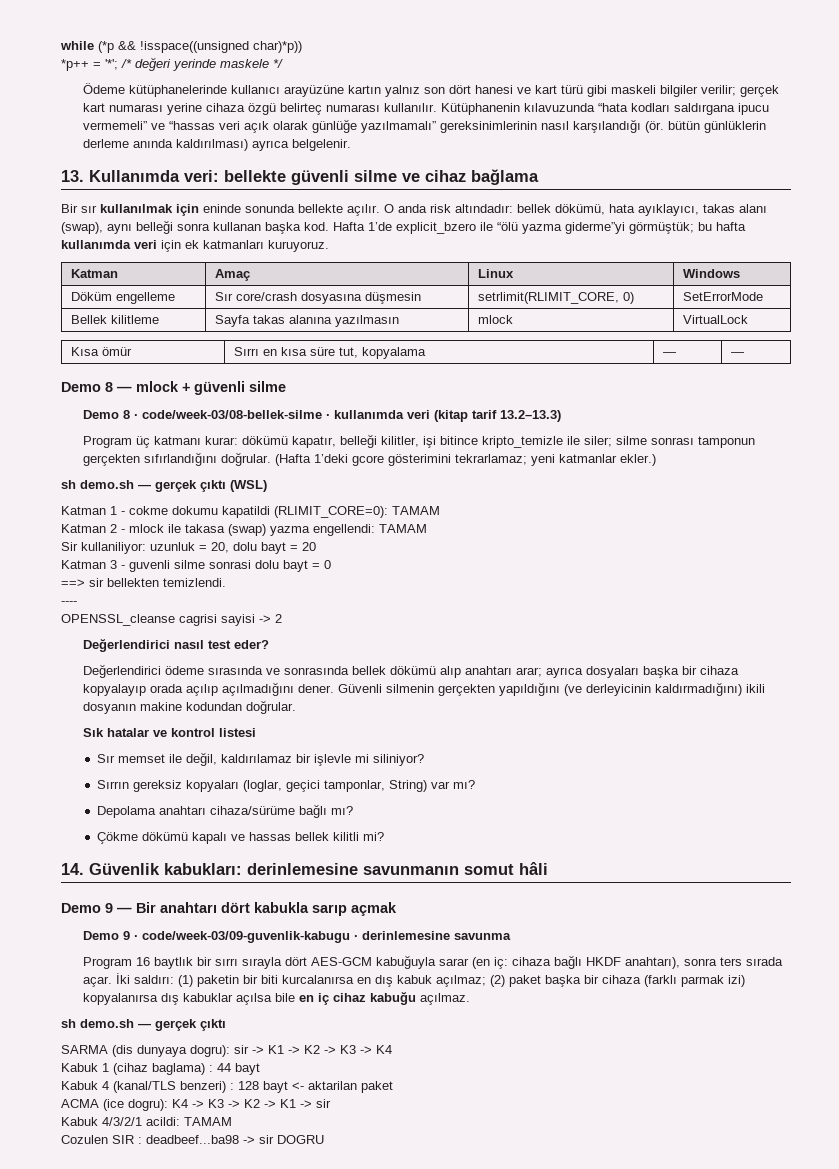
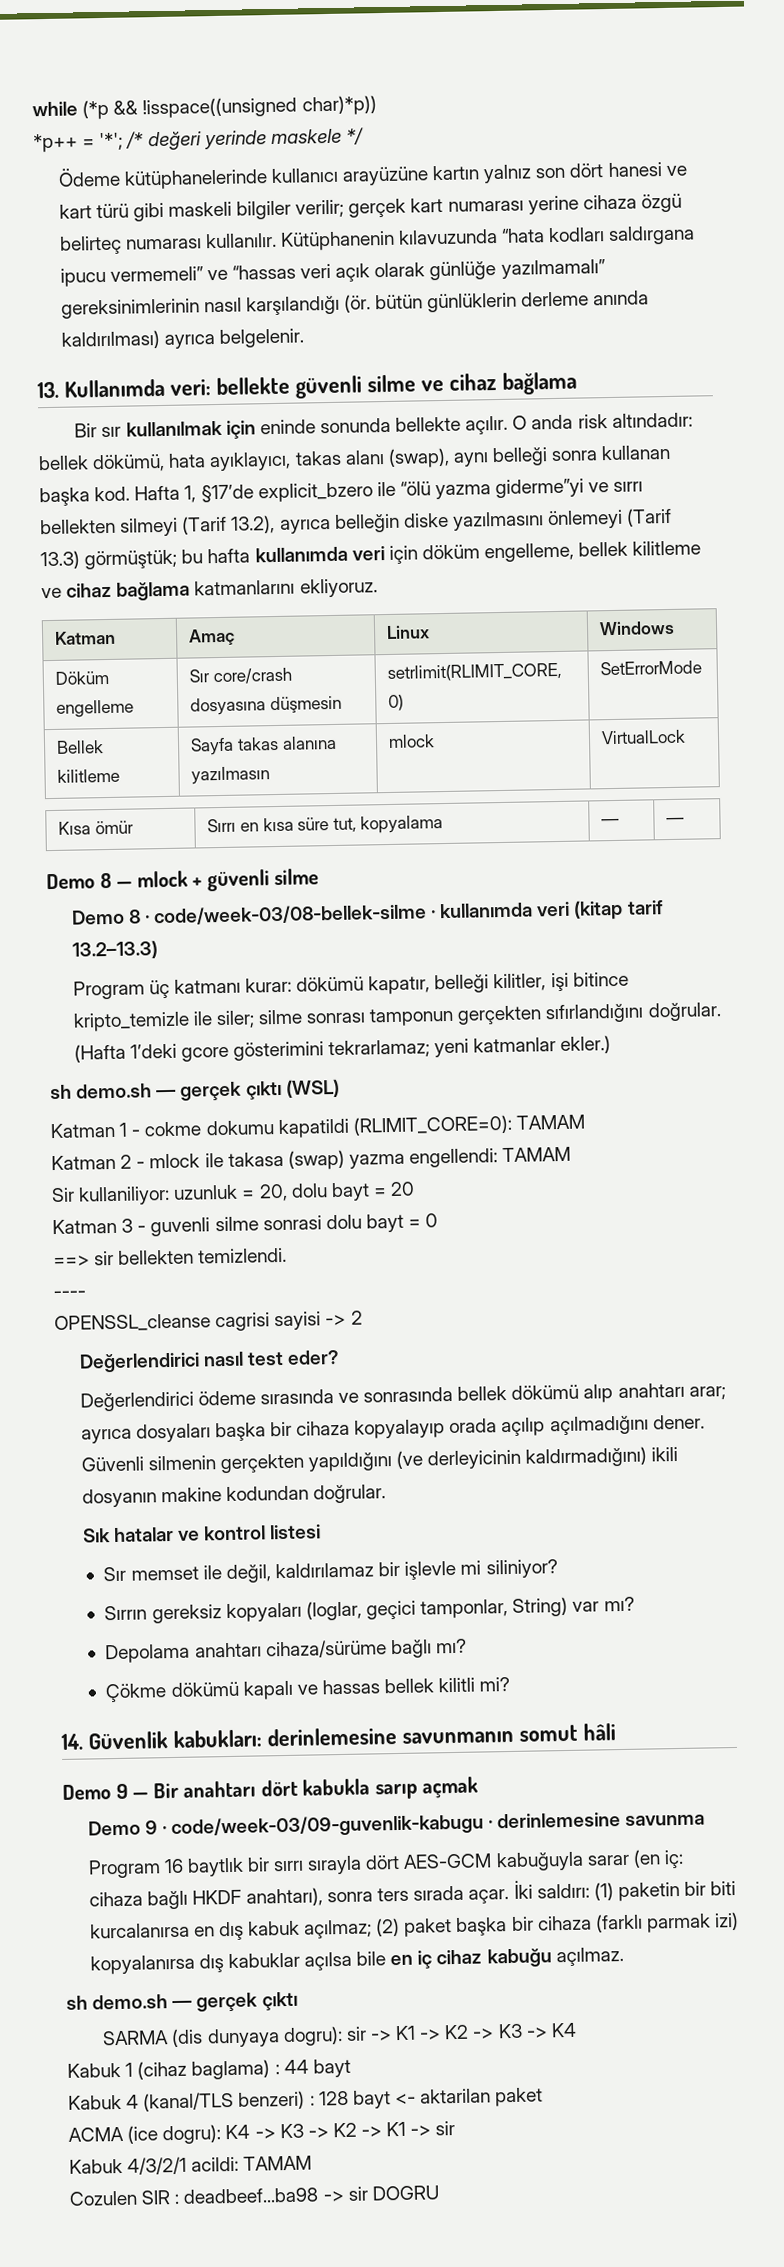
- Hafta 1’de explicit_bzero ile “ölü yazma giderme”yi görmüştük; bu hafta kullanımda veri için ek katmanları kuruyoruz.
+ Hafta 1, §17’de explicit_bzero ile “ölü yazma giderme”yi ve sırrı bellekten silmeyi (Tarif 13.2), ayrıca belleğin diske yazılmasını önlemeyi (Tarif 13.3) görmüştük; bu hafta kullanımda veri için döküm engelleme, bellek kilitleme ve cihaz bağlama katmanlarını ekliyoruz.

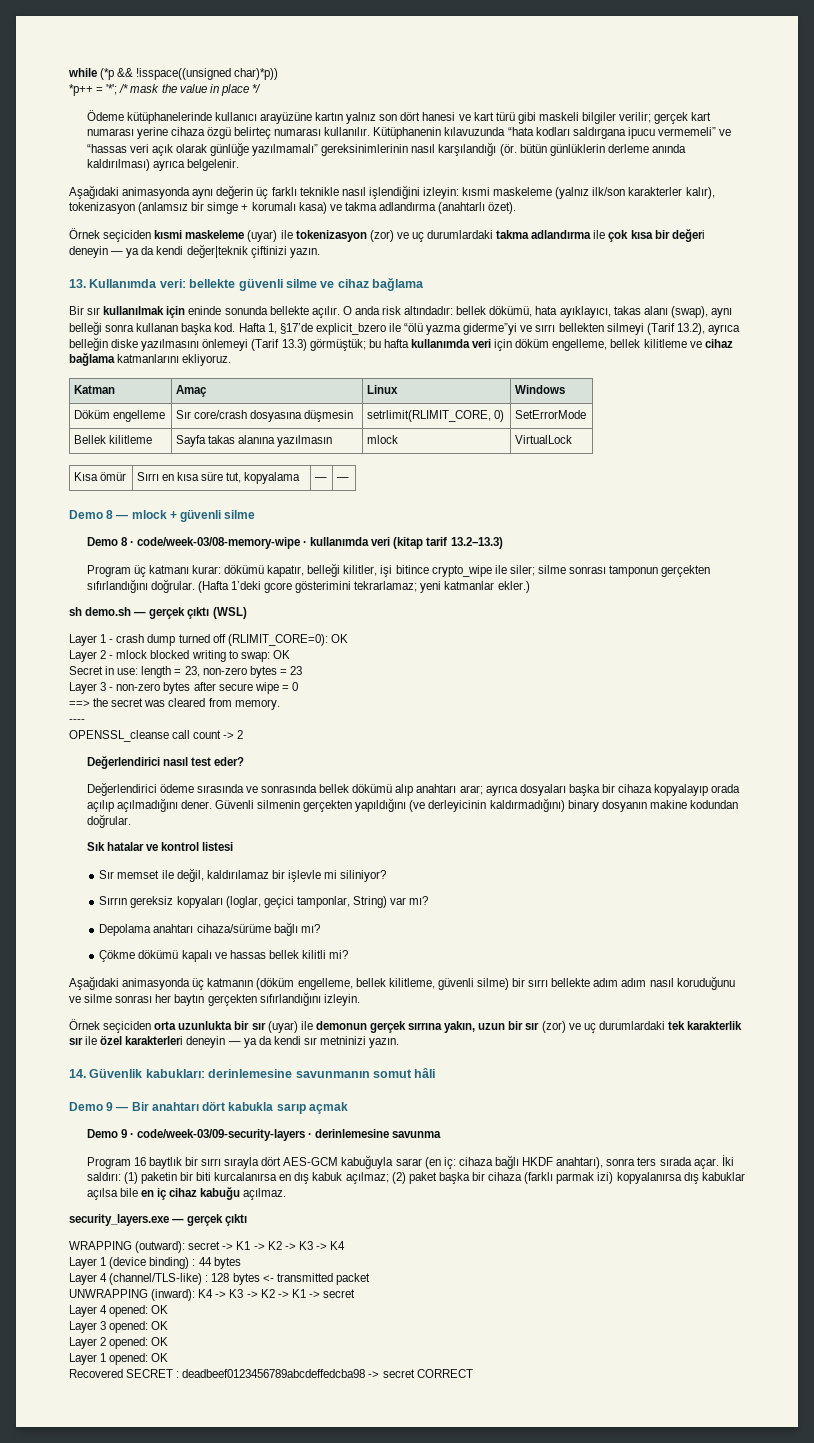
- *p++ = '*'; /* değeri yerinde maskele */
+ *p++ = '*'; /* mask the value in place */
+ Aşağıdaki animasyonda aynı değerin üç farklı teknikle nasıl işlendiğini izleyin: kısmi maskeleme (yalnız ilk/son karakterler kalır), tokenizasyon (anlamsız bir simge + korumalı kasa) ve takma adlandırma (anahtarlı özet).
+ Örnek seçiciden kısmi maskeleme (uyar) ile tokenizasyon (zor) ve uç durumlardaki takma adlandırma ile çok kısa bir değeri deneyin — ya da kendi değer|teknik çiftinizi yazın.
- Demo 8 · code/week-03/08-bellek-silme · kullanımda veri (kitap tarif 13.2–13.3)
+ Demo 8 · code/week-03/08-memory-wipe · kullanımda veri (kitap tarif 13.2–13.3)
- Program üç katmanı kurar: dökümü kapatır, belleği kilitler, işi bitince kripto_temizle ile siler; silme sonrası tamponun gerçekten sıfırlandığını doğrular.
+ Program üç katmanı kurar: dökümü kapatır, belleği kilitler, işi bitince crypto_wipe ile siler; silme sonrası tamponun gerçekten sıfırlandığını doğrular.
- Katman 1 - cokme dokumu kapatildi (RLIMIT_CORE=0): TAMAM
- Katman 2 - mlock ile takasa (swap) yazma engellendi: TAMAM
- Sir kullaniliyor: uzunluk = 20, dolu bayt = 20
- Katman 3 - guvenli silme sonrasi dolu bayt = 0
- ==> sir bellekten temizlendi.
+ Layer 1 - crash dump turned off (RLIMIT_CORE=0): OK
+ Layer 2 - mlock blocked writing to swap: OK
+ Secret in use: length = 23, non-zero bytes = 23
+ Layer 3 - non-zero bytes after secure wipe = 0
+ ==> the secret was cleared from memory.
- OPENSSL_cleanse cagrisi sayisi -> 2
+ OPENSSL_cleanse call count -> 2
- Güvenli silmenin gerçekten yapıldığını (ve derleyicinin kaldırmadığını) ikili dosyanın makine kodundan doğrular.
+ Güvenli silmenin gerçekten yapıldığını (ve derleyicinin kaldırmadığını) binary dosyanın makine kodundan doğrular.
+ Aşağıdaki animasyonda üç katmanın (döküm engelleme, bellek kilitleme, güvenli silme) bir sırrı bellekte adım adım nasıl koruduğunu ve silme sonrası her baytın gerçekten sıfırlandığını izleyin.
+ Örnek seçiciden orta uzunlukta bir sır (uyar) ile demonun gerçek sırrına yakın, uzun bir sır (zor) ve uç durumlardaki tek karakterlik sır ile özel karakterleri deneyin — ya da kendi sır metninizi yazın.
- Demo 9 · code/week-03/09-guvenlik-kabugu · derinlemesine savunma
+ Demo 9 · code/week-03/09-security-layers · derinlemesine savunma
  İki saldırı: (1) paketin bir biti kurcalanırsa en dış kabuk açılmaz; (2) paket başka bir cihaza (farklı parmak izi) kopyalanırsa dış kabuklar açılsa bile en iç cihaz kabuğu açılmaz.
- sh demo.sh — gerçek çıktı
+ security_layers.exe — gerçek çıktı
- SARMA (dis dunyaya dogru): sir -> K1 -> K2 -> K3 -> K4
+ WRAPPING (outward): secret -> K1 -> K2 -> K3 -> K4
- Kabuk 1 (cihaz baglama) : 44 bayt
- Kabuk 4 (kanal/TLS benzeri) : 128 bayt <- aktarilan paket
- ACMA (ice dogru): K4 -> K3 -> K2 -> K1 -> sir
- Kabuk 4/3/2/1 acildi: TAMAM
- Cozulen SIR : deadbeef...ba98 -> sir DOGRU
+ Layer 1 (device binding) : 44 bytes
+ Layer 4 (channel/TLS-like) : 128 bytes <- transmitted packet
+ UNWRAPPING (inward): K4 -> K3 -> K2 -> K1 -> secret
+ Layer 4 opened: OK
+ Layer 3 opened: OK
+ Layer 2 opened: OK
+ Layer 1 opened: OK
+ Recovered SECRET : deadbeef0123456789abcdeffedcba98 -> secret CORRECT

